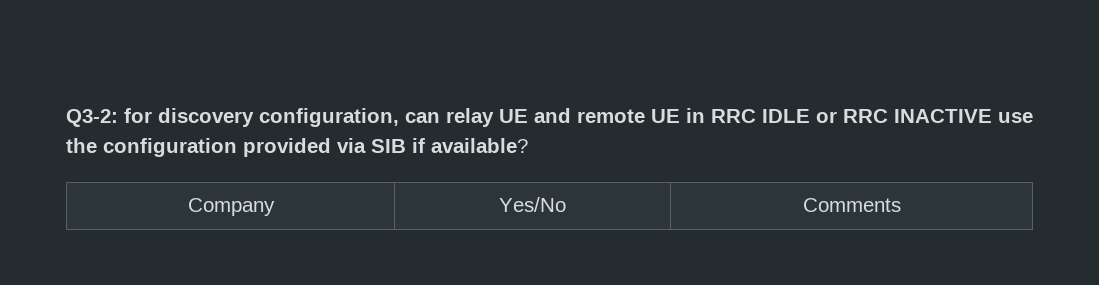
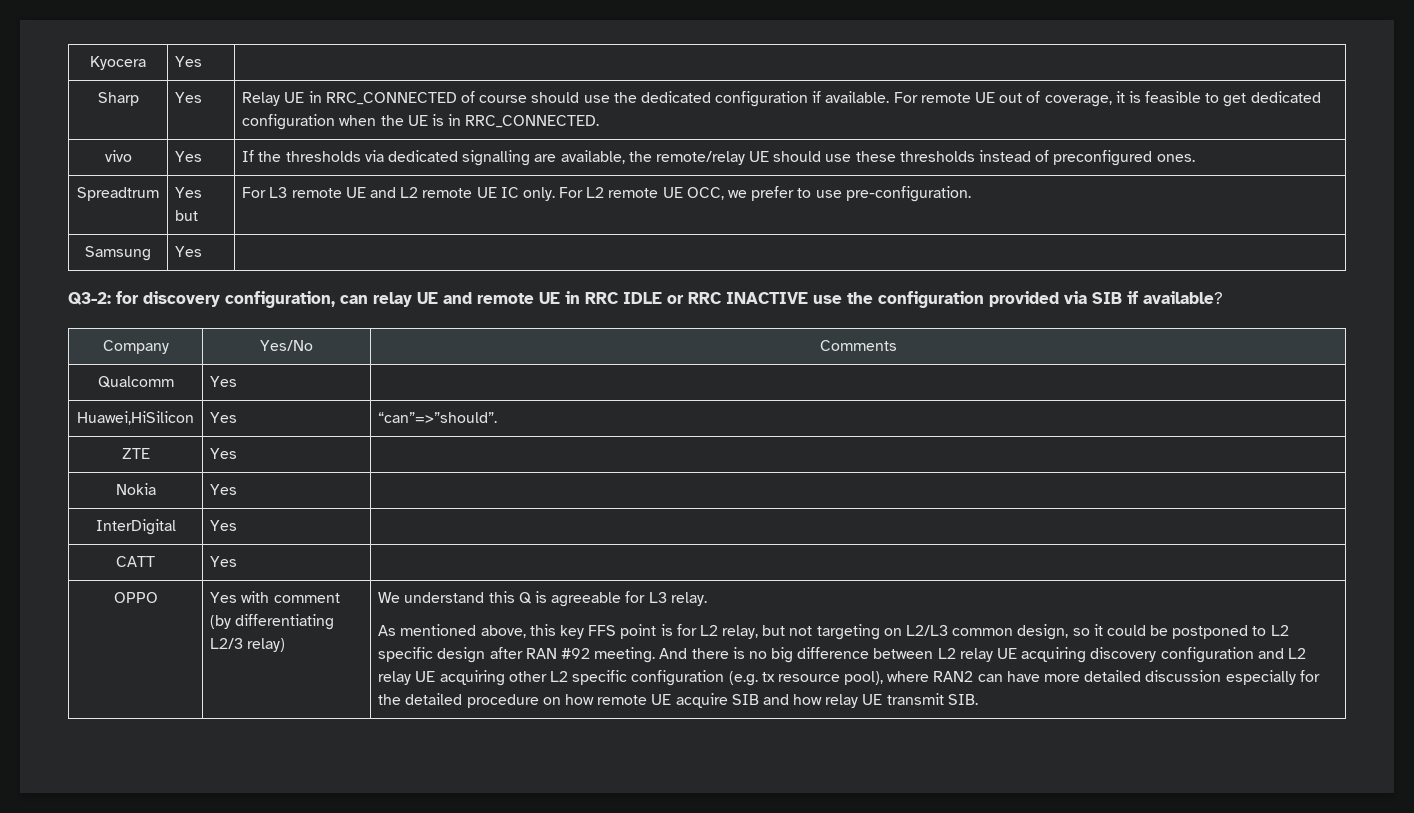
+ Kyocera | Yes |
+ Sharp | Yes | Relay UE in RRC_CONNECTED of course should use the dedicated configuration if available. For remote UE out of coverage, it is feasible to get dedicated configuration when the UE is in RRC_CONNECTED.
+ vivo | Yes | If the thresholds via dedicated signalling are available, the remote/relay UE should use these thresholds instead of preconfigured ones.
+ Spreadtrum | Yes but | For L3 remote UE and L2 remote UE IC only. For L2 remote UE OCC, we prefer to use pre-configuration.
+ Samsung | Yes |
+ Qualcomm | Yes |
+ Huawei,HiSilicon | Yes | “can”=>”should”.
+ ZTE | Yes |
+ Nokia | Yes |
+ InterDigital | Yes |
+ CATT | Yes |
+ OPPO | Yes with comment (by differentiating L2/3 relay) | We understand this Q is agreeable for L3 relay.
+ As mentioned above, this key FFS point is for L2 relay, but not targeting on L2/L3 common design, so it could be postponed to L2 specific design after RAN #92 meeting. And there is no big difference between L2 relay UE acquiring discovery configuration and L2 relay UE acquiring other L2 specific configuration (e.g. tx resource pool), where RAN2 can have more detailed discussion especially for the detailed procedure on how remote UE acquire SIB and how relay UE transmit SIB.

